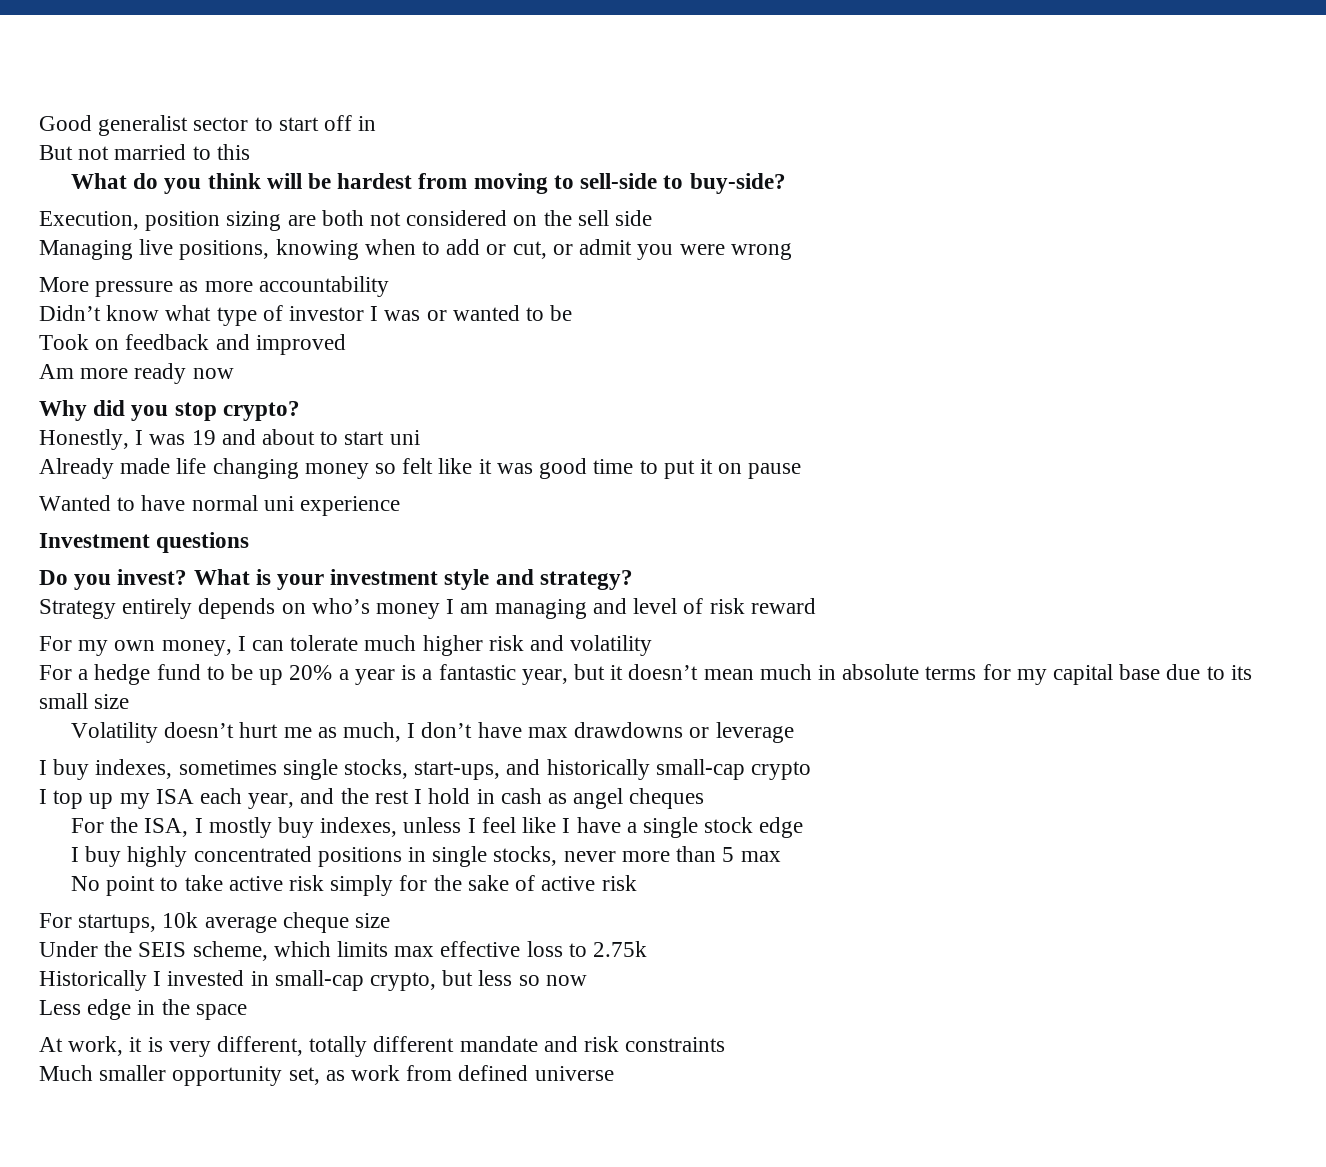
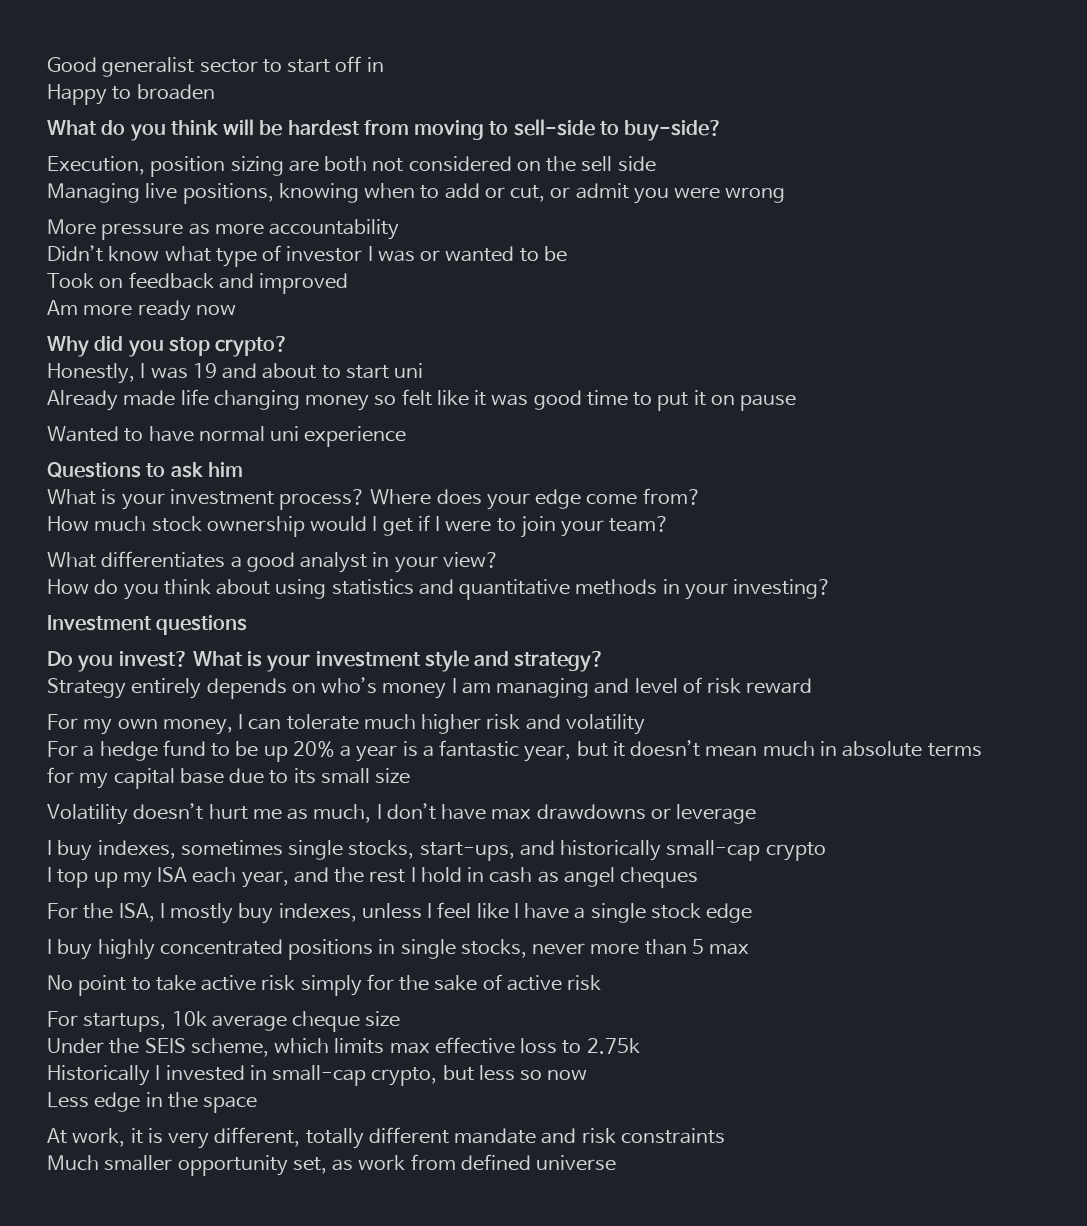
- But not married to this
+ Happy to broaden
+ Questions to ask him
+ What is your investment process? Where does your edge come from?
+ How much stock ownership would I get if I were to join your team?
+ What differentiates a good analyst in your view?
+ How do you think about using statistics and quantitative methods in your investing?

